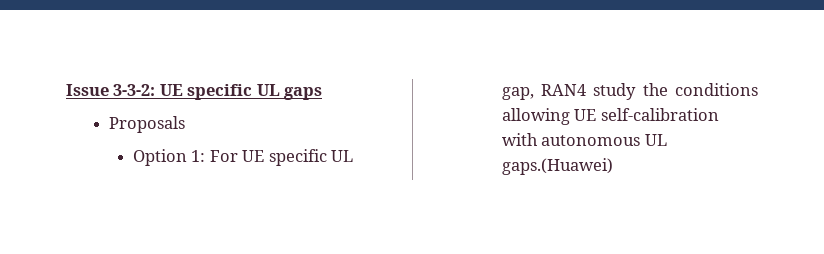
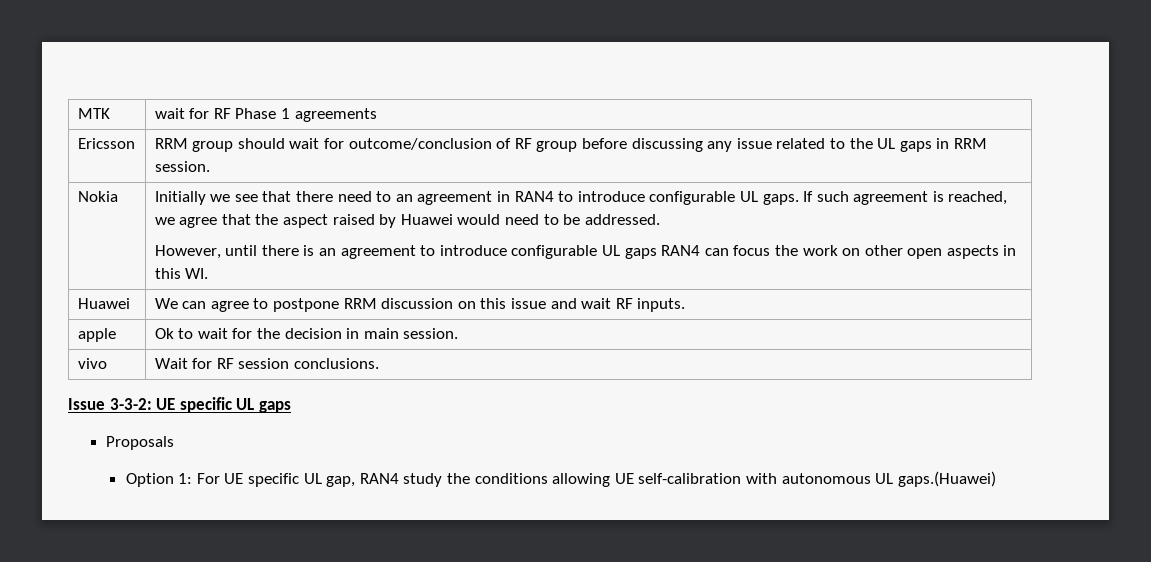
+ MTK | wait for RF Phase 1 agreements
+ Ericsson | RRM group should wait for outcome/conclusion of RF group before discussing any issue related to the UL gaps in RRM session.
+ Nokia | Initially we see that there need to an agreement in RAN4 to introduce configurable UL gaps. If such agreement is reached, we agree that the aspect raised by Huawei would need to be addressed.
+ However, until there is an agreement to introduce configurable UL gaps RAN4 can focus the work on other open aspects in this WI.
+ Huawei | We can agree to postpone RRM discussion on this issue and wait RF inputs.
+ apple | Ok to wait for the decision in main session.
+ vivo | Wait for RF session conclusions.

